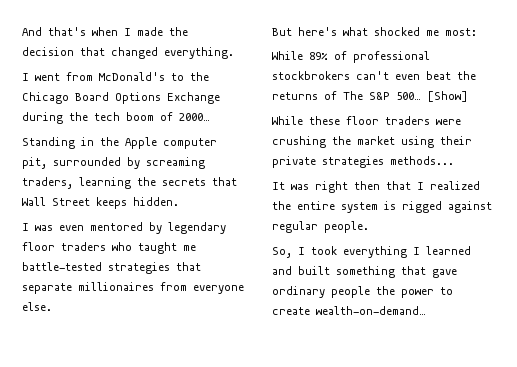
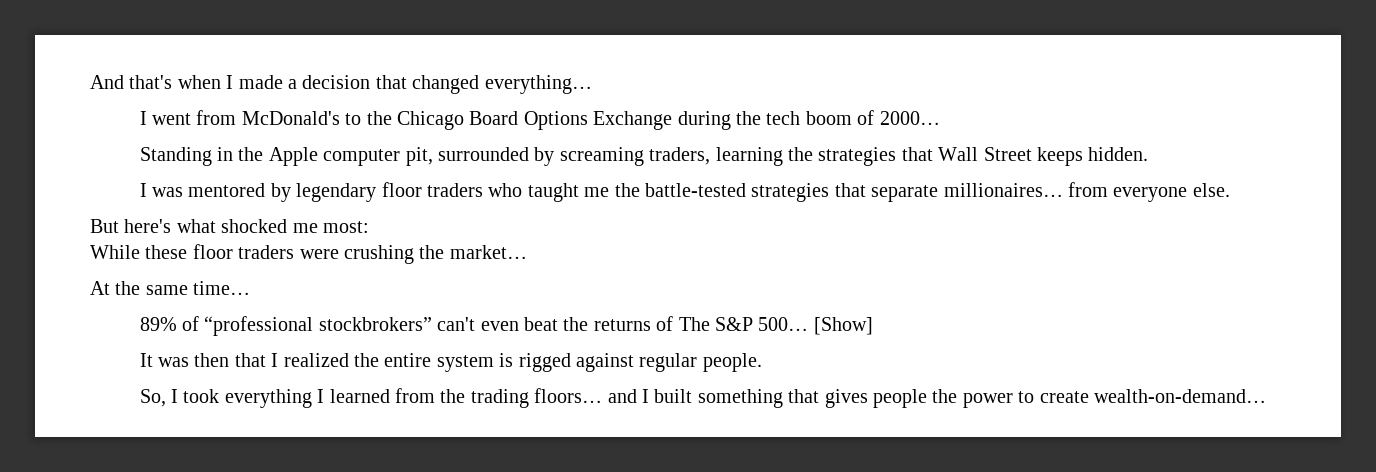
- And that's when I made the decision that changed everything.
+ And that's when I made a decision that changed everything…
- Standing in the Apple computer pit, surrounded by screaming traders, learning the secrets that Wall Street keeps hidden.
+ Standing in the Apple computer pit, surrounded by screaming traders, learning the strategies that Wall Street keeps hidden.
- I was even mentored by legendary floor traders who taught me battle-tested strategies that separate millionaires from everyone else.
+ I was mentored by legendary floor traders who taught me the battle-tested strategies that separate millionaires… from everyone else.
- While 89% of professional stockbrokers can't even beat the returns of The S&P 500…
+ While these floor traders were crushing the market…
+ At the same time…
+ 89% of “professional stockbrokers” can't even beat the returns of The S&P 500…
- While these floor traders were crushing the market using their private strategies methods...
- It was right then that I realized the entire system is rigged against regular people.
+ It was then that I realized the entire system is rigged against regular people.
- So, I took everything I learned and built something that gave ordinary people the power to create wealth-on-demand…
+ So, I took everything I learned from the trading floors… and I built something that gives people the power to create wealth-on-demand…

